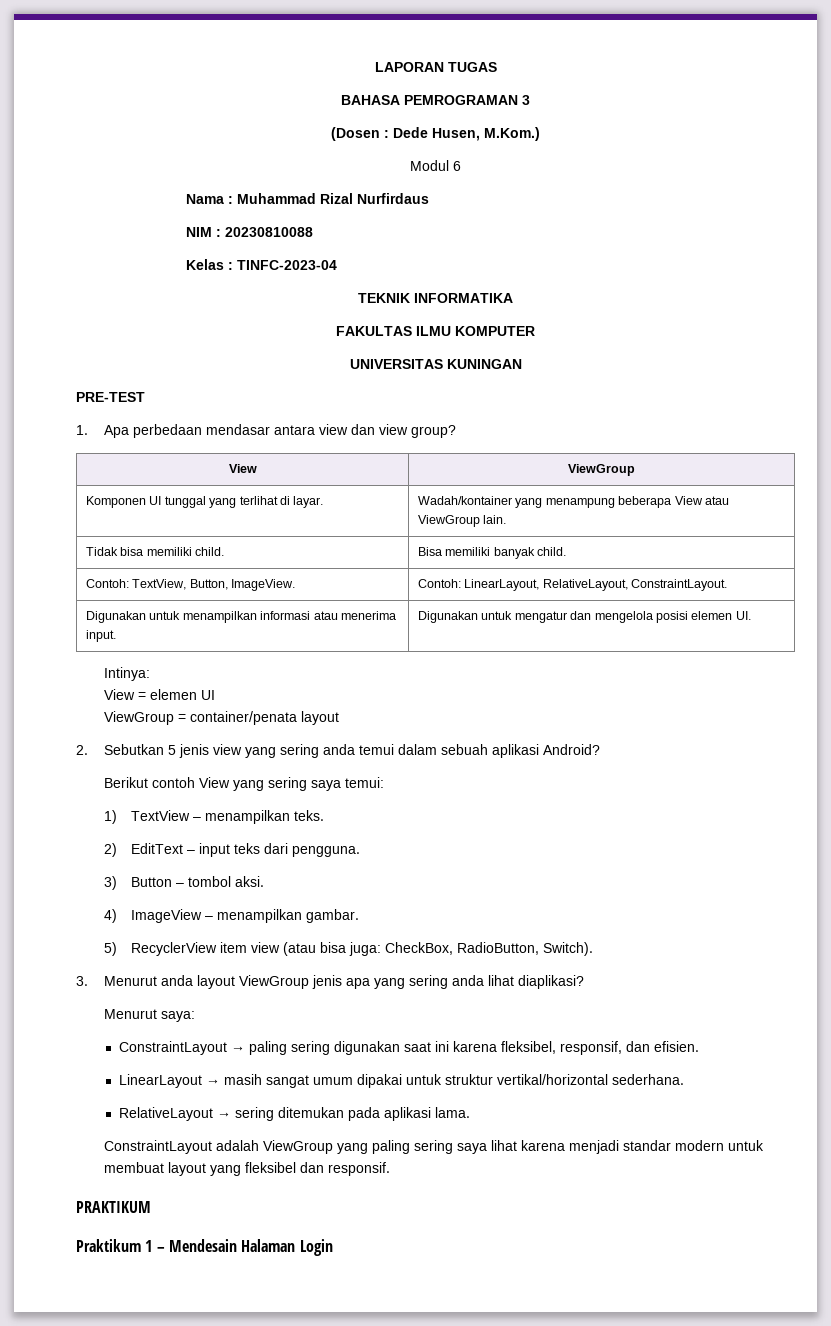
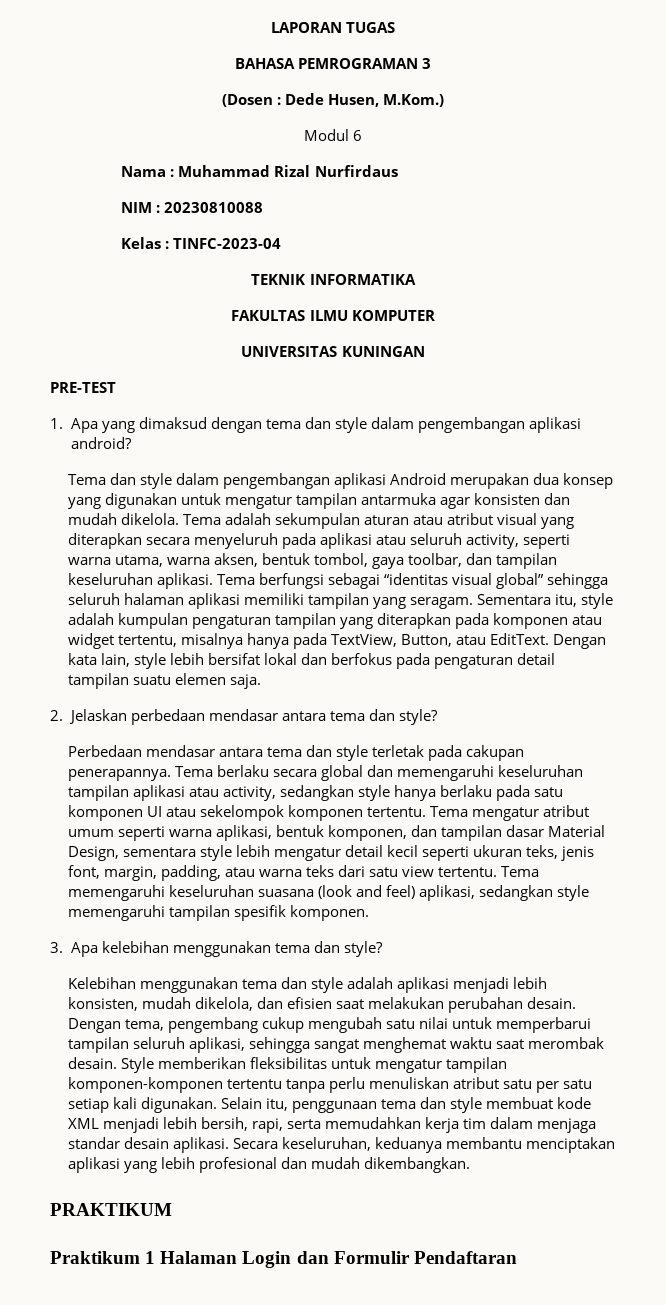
- 1. Apa perbedaan mendasar antara view dan view group?
- View | ViewGroup
- Komponen UI tunggal yang terlihat di layar. | Wadah/kontainer yang menampung beberapa View atau ViewGroup lain.
- Tidak bisa memiliki child. | Bisa memiliki banyak child.
- Contoh: TextView, Button, ImageView. | Contoh: LinearLayout, RelativeLayout, ConstraintLayout.
- Digunakan untuk menampilkan informasi atau menerima input. | Digunakan untuk mengatur dan mengelola posisi elemen UI.
- Intinya:
- View = elemen UI
- ViewGroup = container/penata layout
- 2. Sebutkan 5 jenis view yang sering anda temui dalam sebuah aplikasi Android?
- Berikut contoh View yang sering saya temui:
- 1) TextView – menampilkan teks.
- 2) EditText – input teks dari pengguna.
- 3) Button – tombol aksi.
- 4) ImageView – menampilkan gambar.
- 5) RecyclerView item view (atau bisa juga: CheckBox, RadioButton, Switch).
- 3. Menurut anda layout ViewGroup jenis apa yang sering anda lihat diaplikasi?
- Menurut saya:
- ConstraintLayout → paling sering digunakan saat ini karena fleksibel, responsif, dan efisien.
- LinearLayout → masih sangat umum dipakai untuk struktur vertikal/horizontal sederhana.
- RelativeLayout → sering ditemukan pada aplikasi lama.
- ConstraintLayout adalah ViewGroup yang paling sering saya lihat karena menjadi standar modern untuk membuat layout yang fleksibel dan responsif.
+ 1. Apa yang dimaksud dengan tema dan style dalam pengembangan aplikasi android?
+ Tema dan style dalam pengembangan aplikasi Android merupakan dua konsep yang digunakan untuk mengatur tampilan antarmuka agar konsisten dan mudah dikelola. Tema adalah sekumpulan aturan atau atribut visual yang diterapkan secara menyeluruh pada aplikasi atau seluruh activity, seperti warna utama, warna aksen, bentuk tombol, gaya toolbar, dan tampilan keseluruhan aplikasi. Tema berfungsi sebagai “identitas visual global” sehingga seluruh halaman aplikasi memiliki tampilan yang seragam. Sementara itu, style adalah kumpulan pengaturan tampilan yang diterapkan pada komponen atau widget tertentu, misalnya hanya pada TextView, Button, atau EditText. Dengan kata lain, style lebih bersifat lokal dan berfokus pada pengaturan detail tampilan suatu elemen saja.
+ 2. Jelaskan perbedaan mendasar antara tema dan style?
+ Perbedaan mendasar antara tema dan style terletak pada cakupan penerapannya. Tema berlaku secara global dan memengaruhi keseluruhan tampilan aplikasi atau activity, sedangkan style hanya berlaku pada satu komponen UI atau sekelompok komponen tertentu. Tema mengatur atribut umum seperti warna aplikasi, bentuk komponen, dan tampilan dasar Material Design, sementara style lebih mengatur detail kecil seperti ukuran teks, jenis font, margin, padding, atau warna teks dari satu view tertentu. Tema memengaruhi keseluruhan suasana (look and feel) aplikasi, sedangkan style memengaruhi tampilan spesifik komponen.
+ 3. Apa kelebihan menggunakan tema dan style?
+ Kelebihan menggunakan tema dan style adalah aplikasi menjadi lebih konsisten, mudah dikelola, dan efisien saat melakukan perubahan desain. Dengan tema, pengembang cukup mengubah satu nilai untuk memperbarui tampilan seluruh aplikasi, sehingga sangat menghemat waktu saat merombak desain. Style memberikan fleksibilitas untuk mengatur tampilan komponen-komponen tertentu tanpa perlu menuliskan atribut satu per satu setiap kali digunakan. Selain itu, penggunaan tema dan style membuat kode XML menjadi lebih bersih, rapi, serta memudahkan kerja tim dalam menjaga standar desain aplikasi. Secara keseluruhan, keduanya membantu menciptakan aplikasi yang lebih profesional dan mudah dikembangkan.
  PRAKTIKUM
- Praktikum 1 – Mendesain Halaman Login
+ Praktikum 1 Halaman Login dan Formulir Pendaftaran

